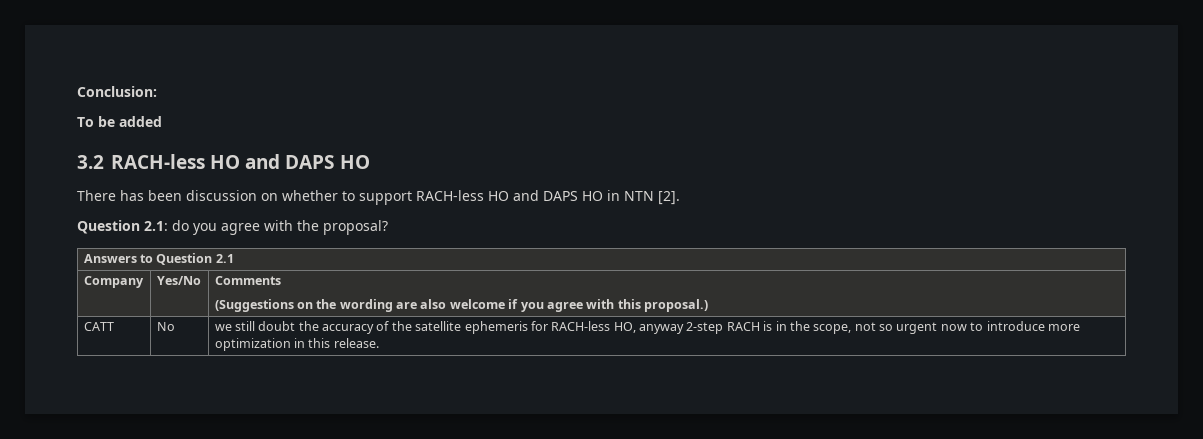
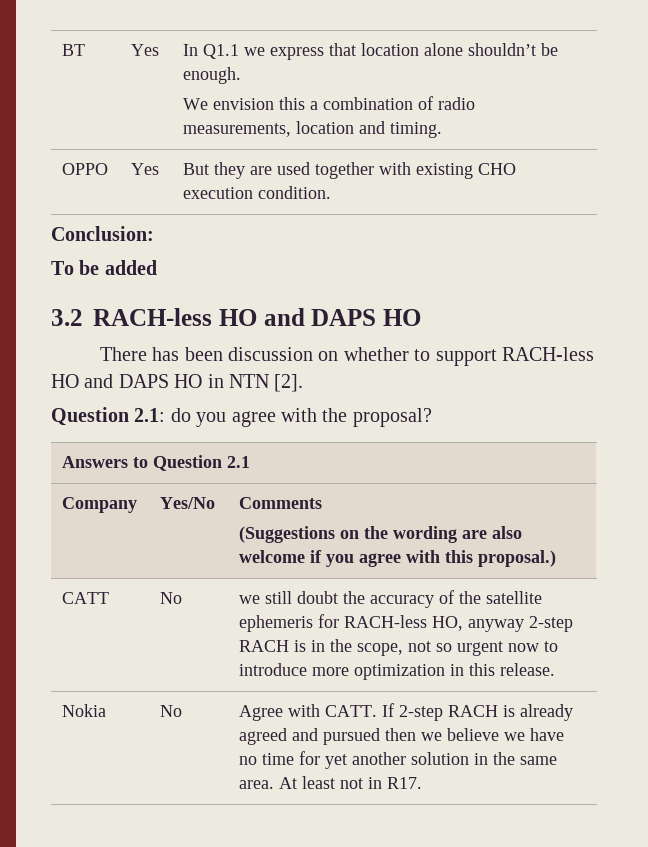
+ BT | Yes | In Q1.1 we express that location alone shouldn’t be enough.
+ We envision this a combination of radio measurements, location and timing.
+ OPPO | Yes | But they are used together with existing CHO execution condition.
+ Nokia | No | Agree with CATT. If 2-step RACH is already agreed and pursued then we believe we have no time for yet another solution in the same area. At least not in R17.

